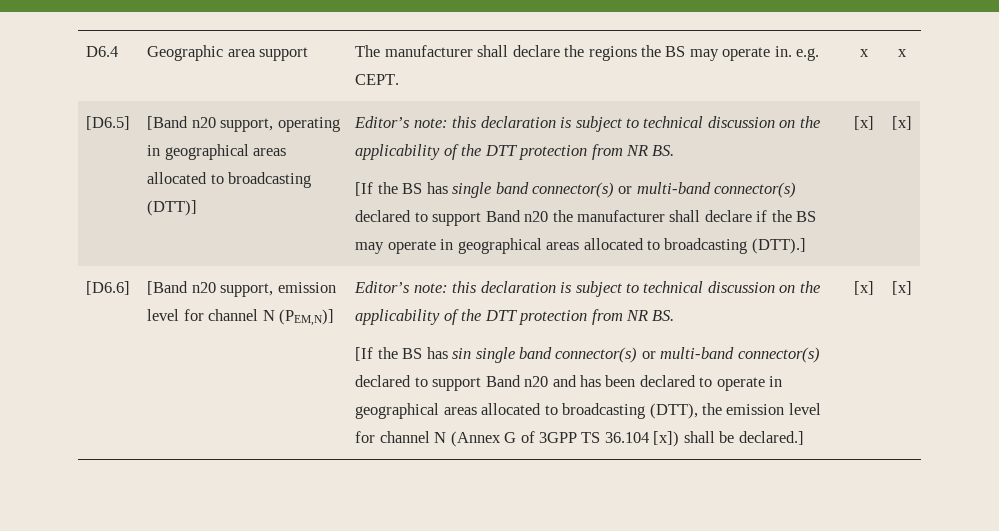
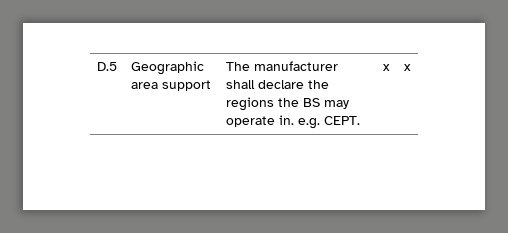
- D6.4 | Geographic area support | The manufacturer shall declare the regions the BS may operate in. e.g. CEPT. | x | x
+ D.5 | Geographic area support | The manufacturer shall declare the regions the BS may operate in. e.g. CEPT. | x | x
- [D6.5] | [Band n20 support, operating in geographical areas allocated to broadcasting (DTT)] | Editor’s note: this declaration is subject to technical discussion on the applicability of the DTT protection from NR BS.
- [If the BS has single band connector(s) or multi-band connector(s) declared to support Band n20 the manufacturer shall declare if the BS may operate in geographical areas allocated to broadcasting (DTT).] | [x] | [x]
- [D6.6] | [Band n20 support, emission level for channel N (PEM,N)] | Editor’s note: this declaration is subject to technical discussion on the applicability of the DTT protection from NR BS.
- [If the BS has sin single band connector(s) or multi-band connector(s) declared to support Band n20 and has been declared to operate in geographical areas allocated to broadcasting (DTT), the emission level for channel N (Annex G of 3GPP TS 36.104 [x]) shall be declared.] | [x] | [x]

